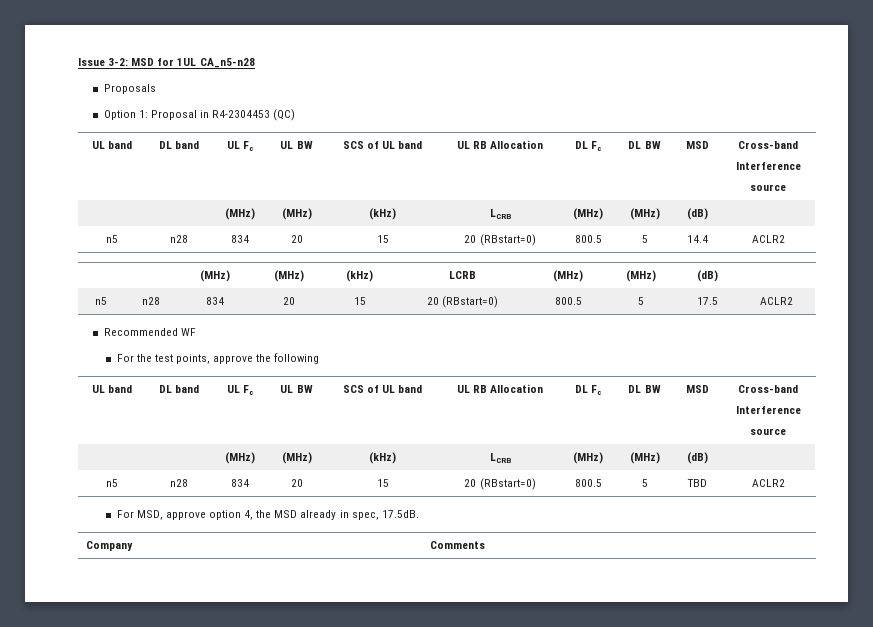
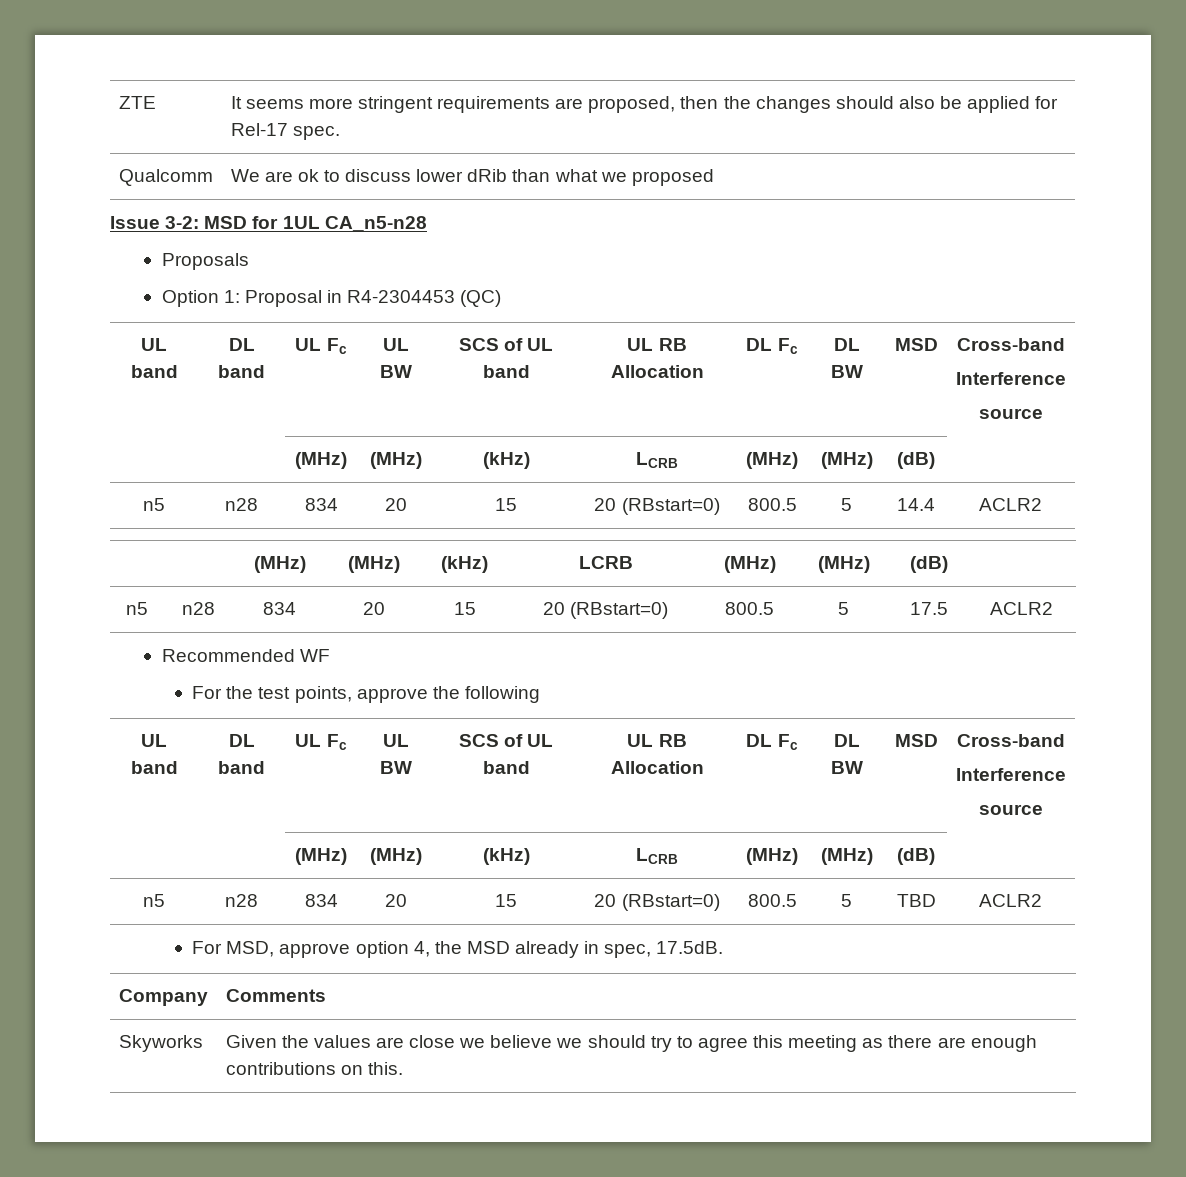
+ ZTE | It seems more stringent requirements are proposed, then the changes should also be applied for Rel-17 spec.
+ Qualcomm | We are ok to discuss lower dRib than what we proposed
+ Skyworks | Given the values are close we believe we should try to agree this meeting as there are enough contributions on this.

